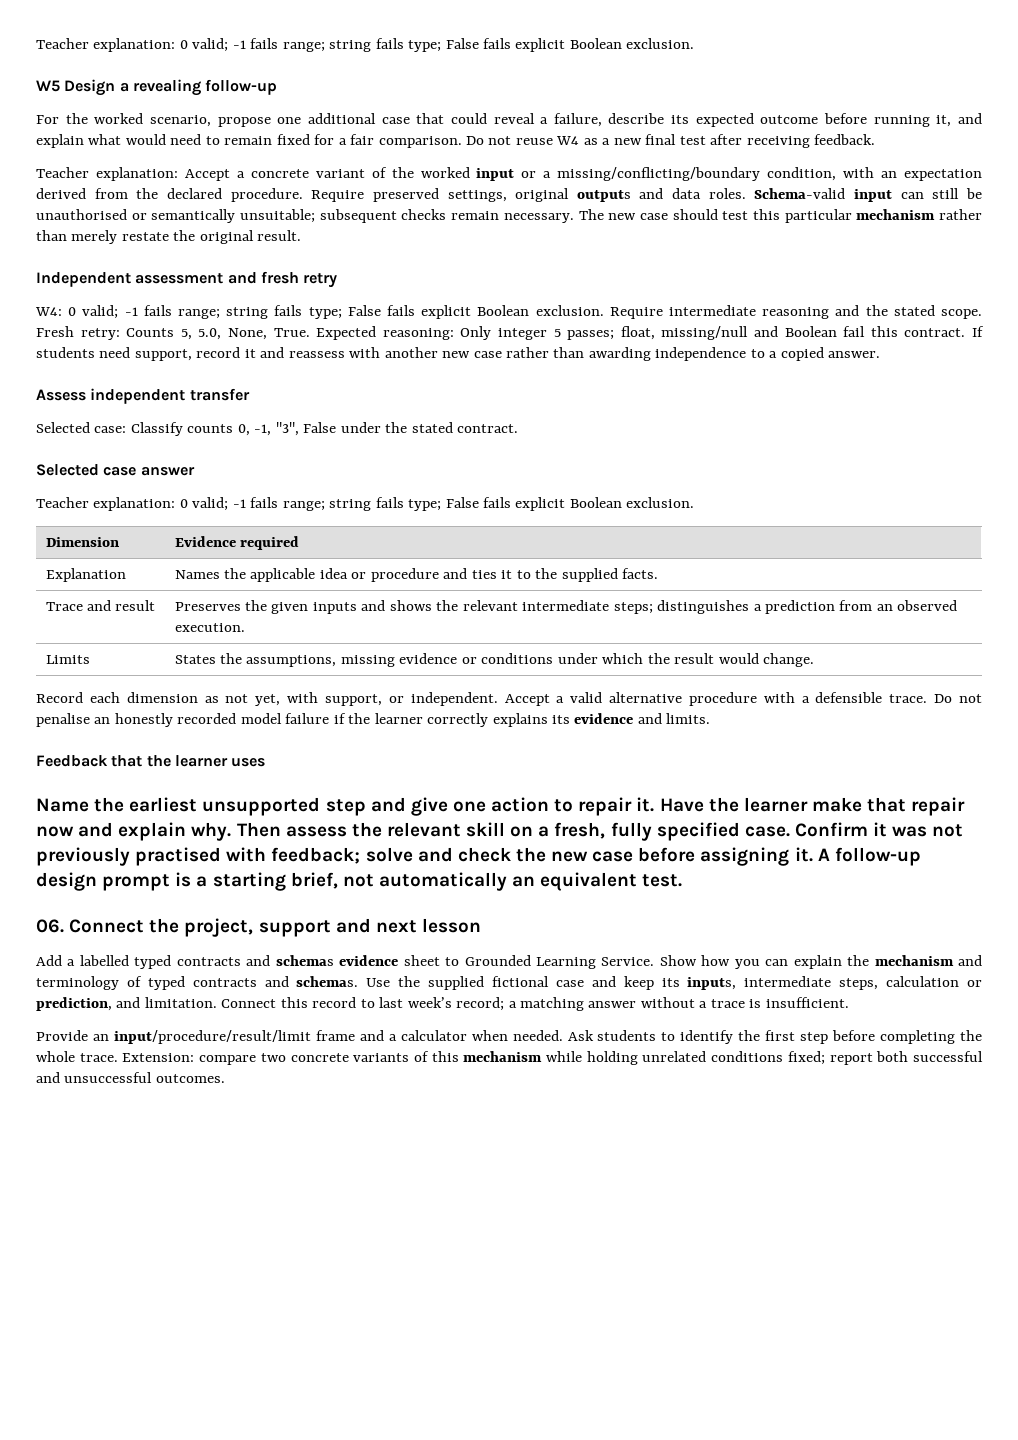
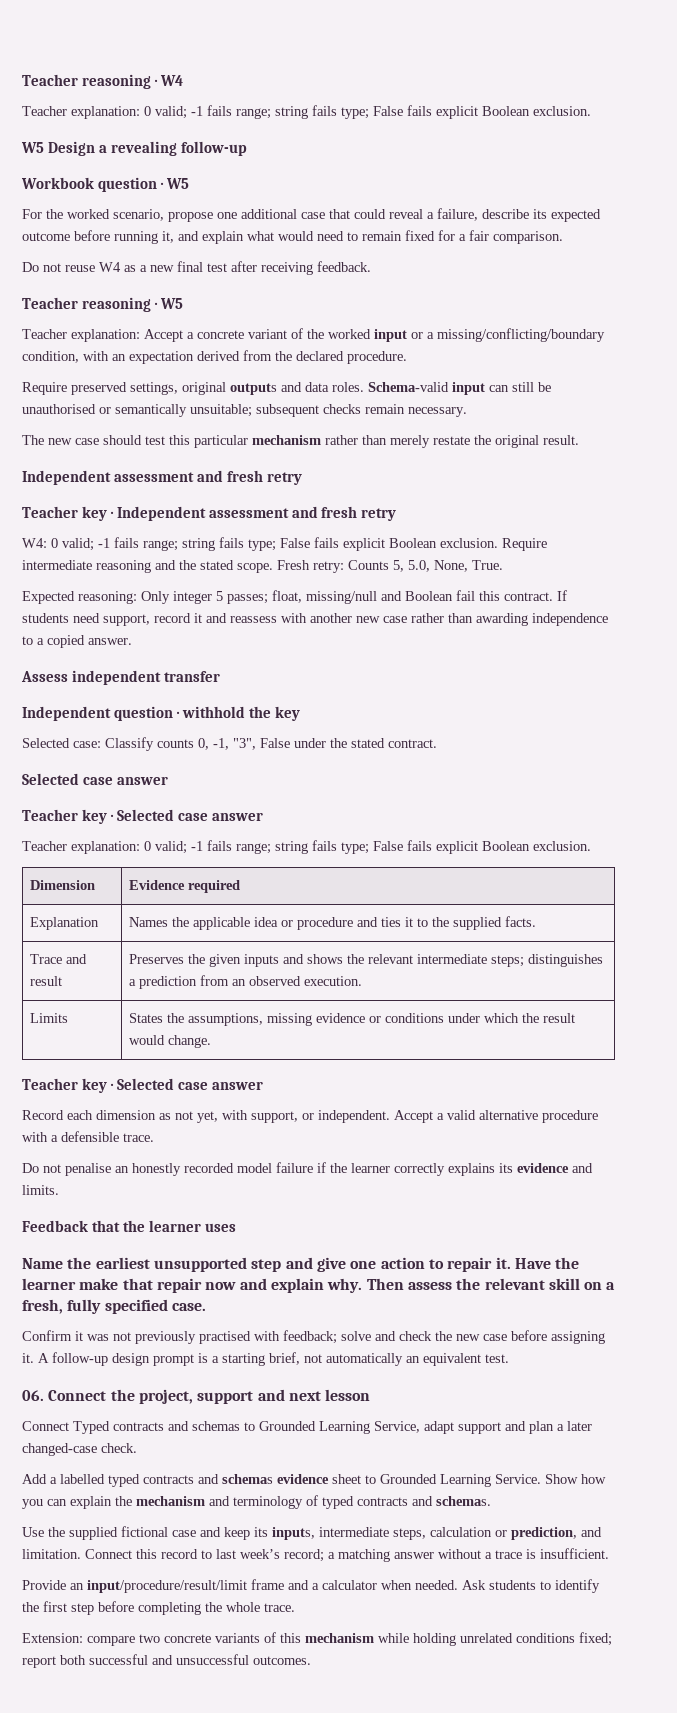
+ Teacher reasoning · W4
+ Workbook question · W5
- For the worked scenario, propose one additional case that could reveal a failure, describe its expected outcome before running it, and explain what would need to remain fixed for a fair comparison. Do not reuse W4 as a new final test after receiving feedback.
+ For the worked scenario, propose one additional case that could reveal a failure, describe its expected outcome before running it, and explain what would need to remain fixed for a fair comparison.
+ Do not reuse W4 as a new final test after receiving feedback.
+ Teacher reasoning · W5
- Teacher explanation: Accept a concrete variant of the worked input or a missing/conflicting/boundary condition, with an expectation derived from the declared procedure. Require preserved settings, original outputs and data roles.
+ Teacher explanation: Accept a concrete variant of the worked input or a missing/conflicting/boundary condition, with an expectation derived from the declared procedure.
+ Require preserved settings, original outputs and data roles.
- Schema-valid input can still be unauthorised or semantically unsuitable; subsequent checks remain necessary. The new case should test this particular mechanism rather than merely restate the original result.
+ Schema-valid input can still be unauthorised or semantically unsuitable; subsequent checks remain necessary.
+ The new case should test this particular mechanism rather than merely restate the original result.
+ Teacher key · Independent assessment and fresh retry
- Fresh retry: Counts 5, 5.0, None, True. Expected reasoning: Only integer 5 passes; float, missing/null and Boolean fail this contract.
+ Fresh retry: Counts 5, 5.0, None, True.
+ Expected reasoning: Only integer 5 passes; float, missing/null and Boolean fail this contract.
+ Independent question · withhold the key
  Selected case: Classify counts 0, -1, "3", False under the stated contract.
  Selected case answer
+ Teacher key · Selected case answer
  Limits | States the assumptions, missing evidence or conditions under which the result would change.
+ Teacher key · Selected case answer
- Accept a valid alternative procedure with a defensible trace. Do not penalise an honestly recorded model failure if the learner correctly explains its evidence and limits.
+ Accept a valid alternative procedure with a defensible trace.
+ Do not penalise an honestly recorded model failure if the learner correctly explains its evidence and limits.
- Then assess the relevant skill on a fresh, fully specified case. Confirm it was not previously practised with feedback; solve and check the new case before assigning it.
+ Then assess the relevant skill on a fresh, fully specified case.
+ Confirm it was not previously practised with feedback; solve and check the new case before assigning it.
+ Connect Typed contracts and schemas to Grounded Learning Service, adapt support and plan a later changed-case check.
- Show how you can explain the mechanism and terminology of typed contracts and schemas. Use the supplied fictional case and keep its inputs, intermediate steps, calculation or prediction, and limitation.
+ Show how you can explain the mechanism and terminology of typed contracts and schemas.
+ Use the supplied fictional case and keep its inputs, intermediate steps, calculation or prediction, and limitation.
- Ask students to identify the first step before completing the whole trace. Extension: compare two concrete variants of this mechanism while holding unrelated conditions fixed; report both successful and unsuccessful outcomes.
+ Ask students to identify the first step before completing the whole trace.
+ Extension: compare two concrete variants of this mechanism while holding unrelated conditions fixed; report both successful and unsuccessful outcomes.

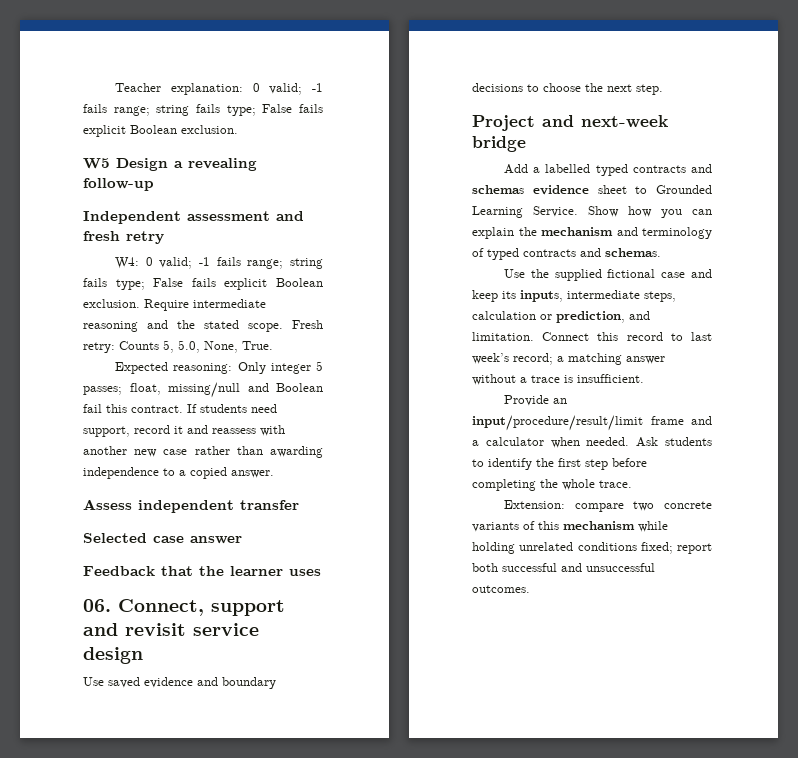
- Teacher reasoning · W4
- Workbook question · W5
- For the worked scenario, propose one additional case that could reveal a failure, describe its expected outcome before running it, and explain what would need to remain fixed for a fair comparison.
- Do not reuse W4 as a new final test after receiving feedback.
- Teacher reasoning · W5
- Teacher explanation: Accept a concrete variant of the worked input or a missing/conflicting/boundary condition, with an expectation derived from the declared procedure.
- Require preserved settings, original outputs and data roles. Schema-valid input can still be unauthorised or semantically unsuitable; subsequent checks remain necessary.
- The new case should test this particular mechanism rather than merely restate the original result.
  Independent assessment and fresh retry
- Teacher key · Independent assessment and fresh retry
- Independent question · withhold the key
- Selected case: Classify counts 0, -1, "3", False under the stated contract.
  Selected case answer
- Teacher key · Selected case answer
- Teacher explanation: 0 valid; -1 fails range; string fails type; False fails explicit Boolean exclusion.
- Dimension | Evidence required
- Explanation | Names the applicable idea or procedure and ties it to the supplied facts.
- Trace and result | Preserves the given inputs and shows the relevant intermediate steps; distinguishes a prediction from an observed execution.
- Limits | States the assumptions, missing evidence or conditions under which the result would change.
- Teacher key · Selected case answer
- Record each dimension as not yet, with support, or independent. Accept a valid alternative procedure with a defensible trace.
- Do not penalise an honestly recorded model failure if the learner correctly explains its evidence and limits.
- Name the earliest unsupported step and give one action to repair it. Have the learner make that repair now and explain why. Then assess the relevant skill on a fresh, fully specified case.
- Confirm it was not previously practised with feedback; solve and check the new case before assigning it. A follow-up design prompt is a starting brief, not automatically an equivalent test.
- 06. Connect the project, support and next lesson
- Connect Typed contracts and schemas to Grounded Learning Service, adapt support and plan a later changed-case check.
+ 06. Connect, support and revisit service design
+ Use saved evidence and boundary decisions to choose the next step.
+ Project and next-week bridge

